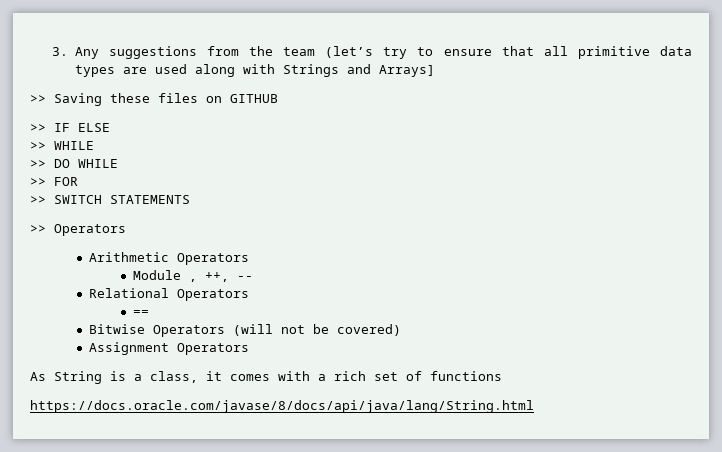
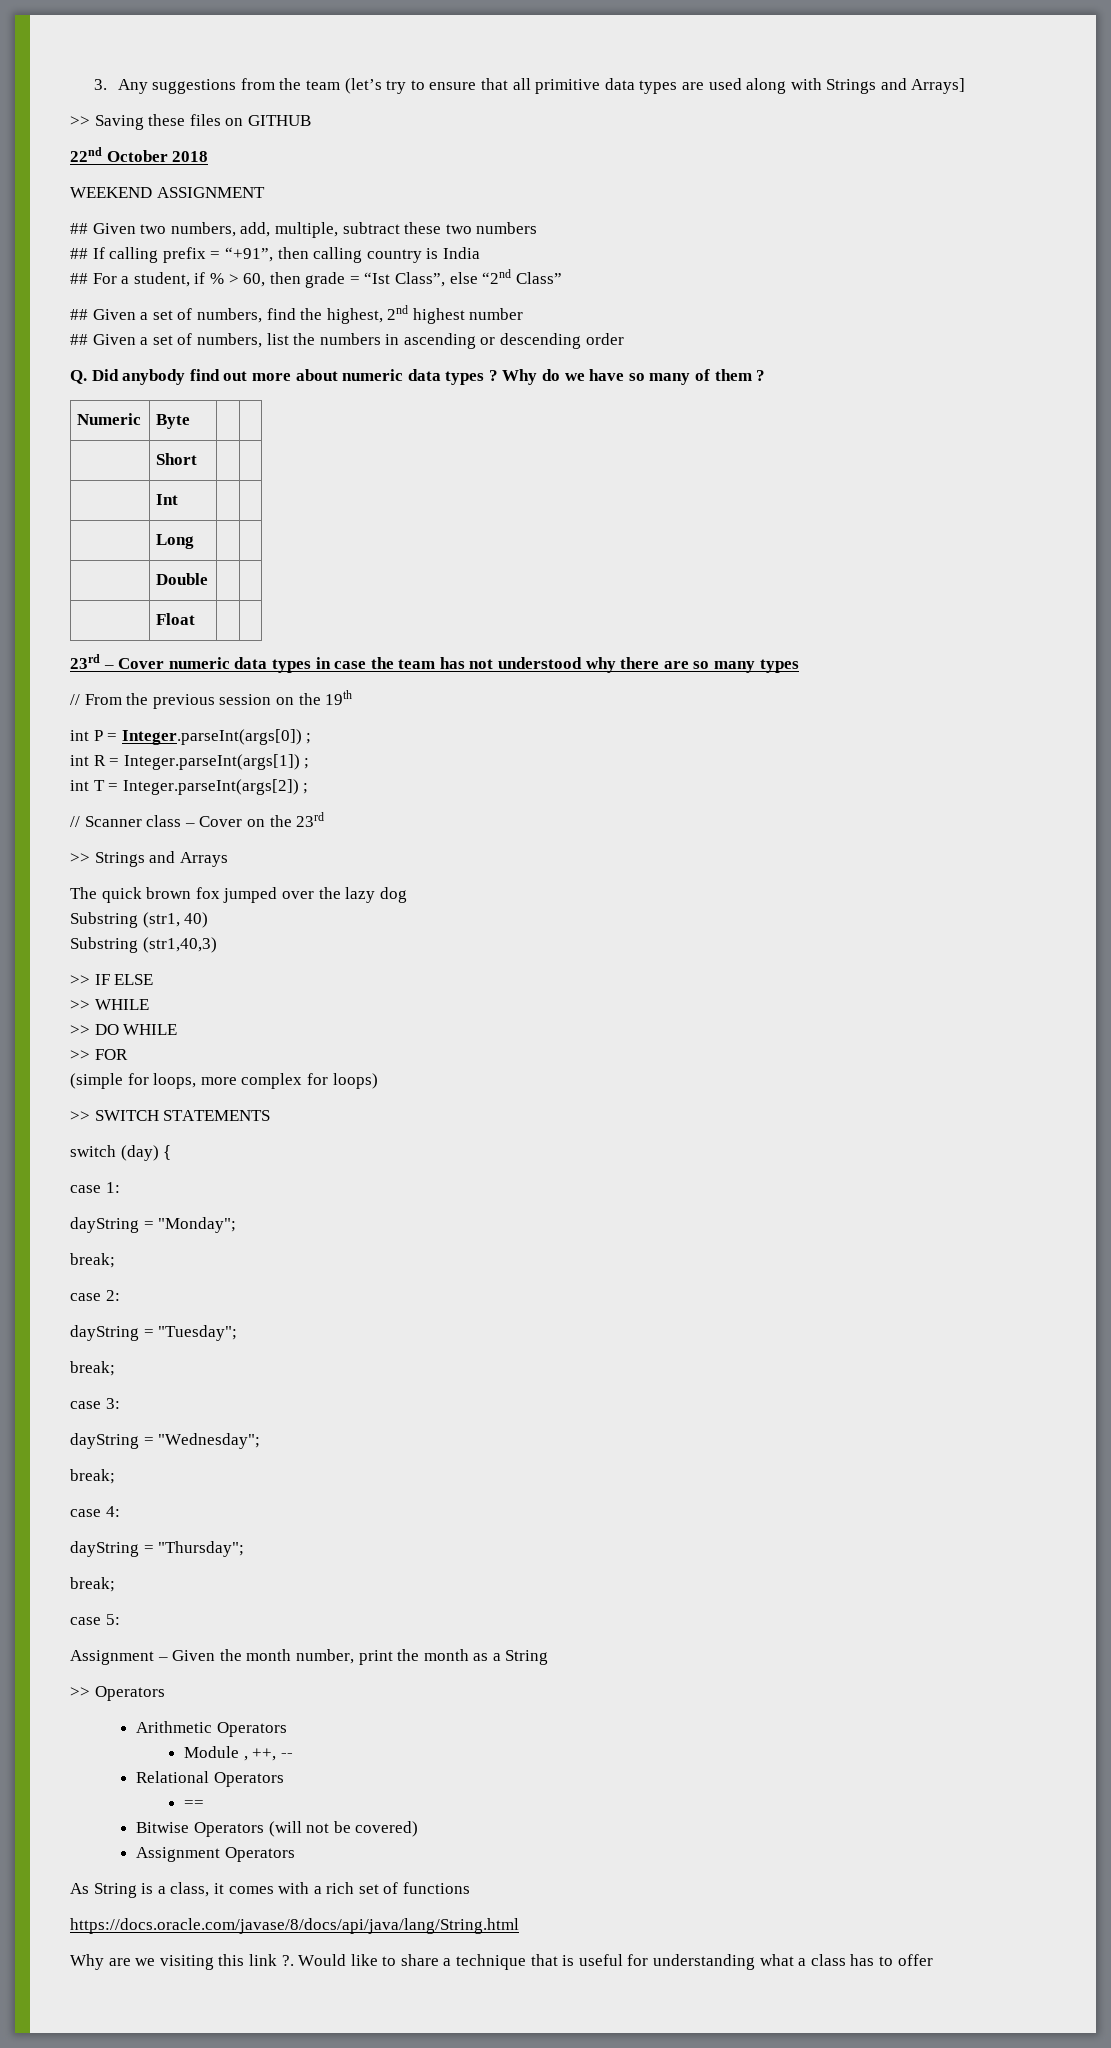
+ 22nd October 2018
+ WEEKEND ASSIGNMENT
+ ## Given two numbers, add, multiple, subtract these two numbers
+ ## If calling prefix = “+91”, then calling country is India
+ ## For a student, if % > 60, then grade = “Ist Class”, else “2nd Class”
+ ## Given a set of numbers, find the highest, 2nd highest number
+ ## Given a set of numbers, list the numbers in ascending or descending order
+ Q. Did anybody find out more about numeric data types ? Why do we have so many of them ?
+ Numeric | Byte | |
+ | Short | |
+ | Int | |
+ | Long | |
+ | Double | |
+ | Float | |
+ 23rd – Cover numeric data types in case the team has not understood why there are so many types
+ // From the previous session on the 19th
+ int P = Integer.parseInt(args[0]) ;
+ int R = Integer.parseInt(args[1]) ;
+ int T = Integer.parseInt(args[2]) ;
+ // Scanner class – Cover on the 23rd
+ >> Strings and Arrays
+ The quick brown fox jumped over the lazy dog
+ Substring (str1, 40)
+ Substring (str1,40,3)
+ (simple for loops, more complex for loops)
  >> SWITCH STATEMENTS
+ switch (day) {
+ case 1:
+ dayString = "Monday";
+ break;
+ case 2:
+ dayString = "Tuesday";
+ break;
+ case 3:
+ dayString = "Wednesday";
+ break;
+ case 4:
+ dayString = "Thursday";
+ break;
+ case 5:
+ Assignment – Given the month number, print the month as a String
+ Why are we visiting this link ?. Would like to share a technique that is useful for understanding what a class has to offer

